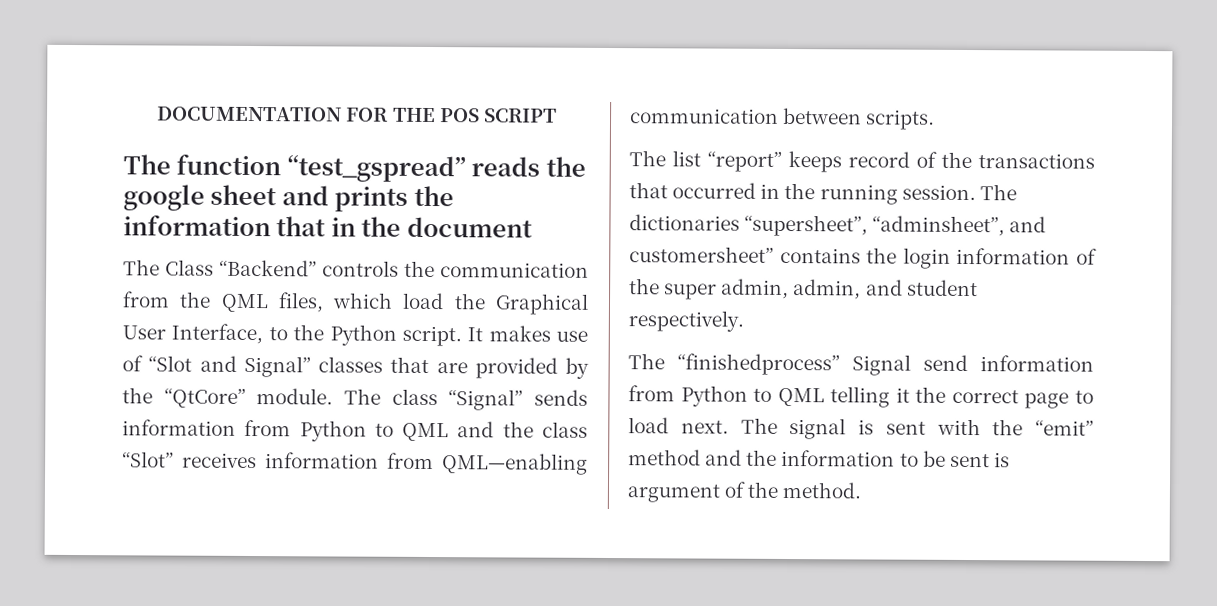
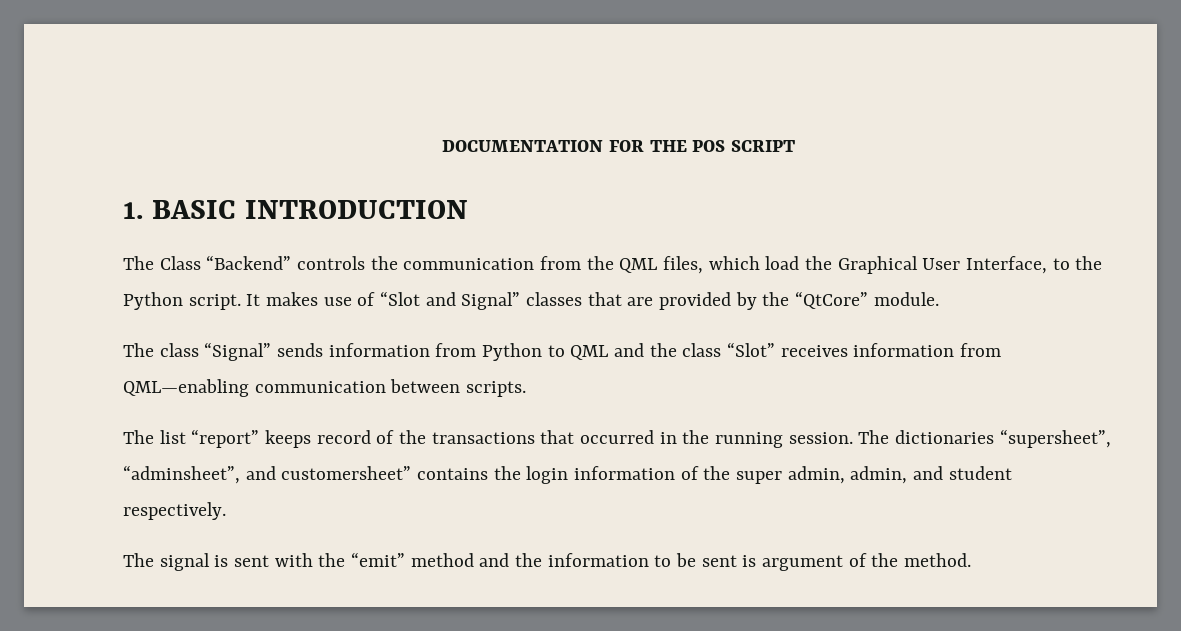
- The function “test_gspread” reads the google sheet and prints the information that in the document
+ 1. BASIC INTRODUCTION
- It makes use of “Slot and Signal” classes that are provided by the “QtCore” module. The class “Signal” sends information from Python to QML and the class “Slot” receives information from QML—enabling communication between scripts.
+ It makes use of “Slot and Signal” classes that are provided by the “QtCore” module.
+ The class “Signal” sends information from Python to QML and the class “Slot” receives information from QML—enabling communication between scripts.
- The “finishedprocess” Signal send information from Python to QML telling it the correct page to load next. The signal is sent with the “emit” method and the information to be sent is argument of the method.
+ The signal is sent with the “emit” method and the information to be sent is argument of the method.

